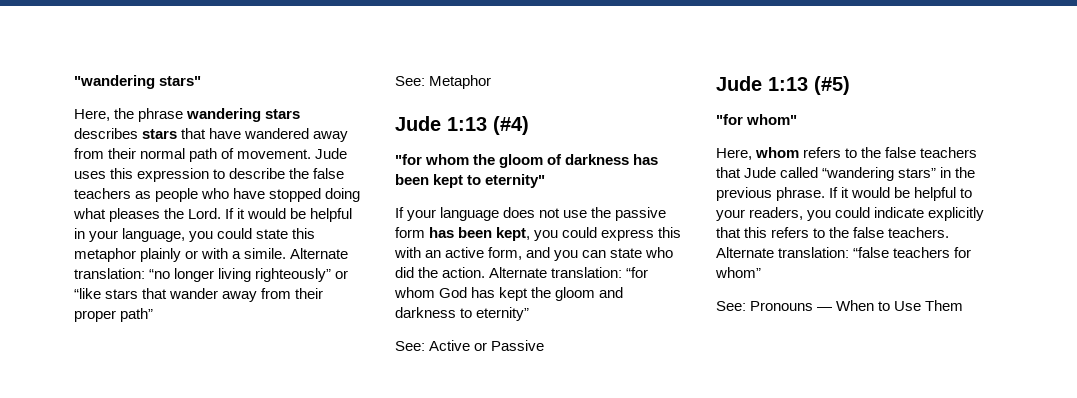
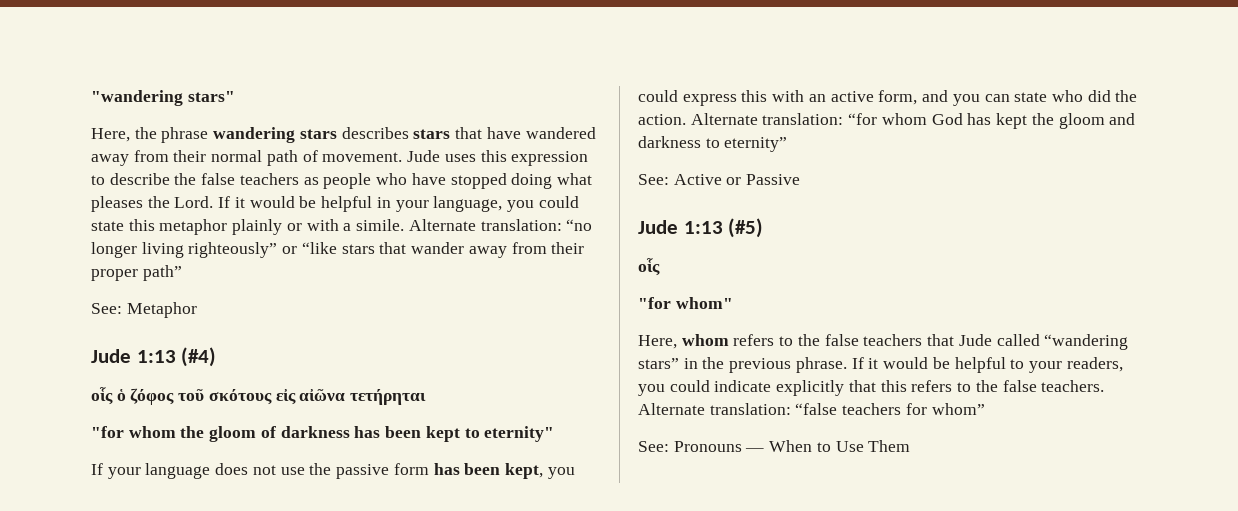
+ οἷς ὁ ζόφος τοῦ σκότους εἰς αἰῶνα τετήρηται
  Jude 1:13 (#5)
+ οἷς

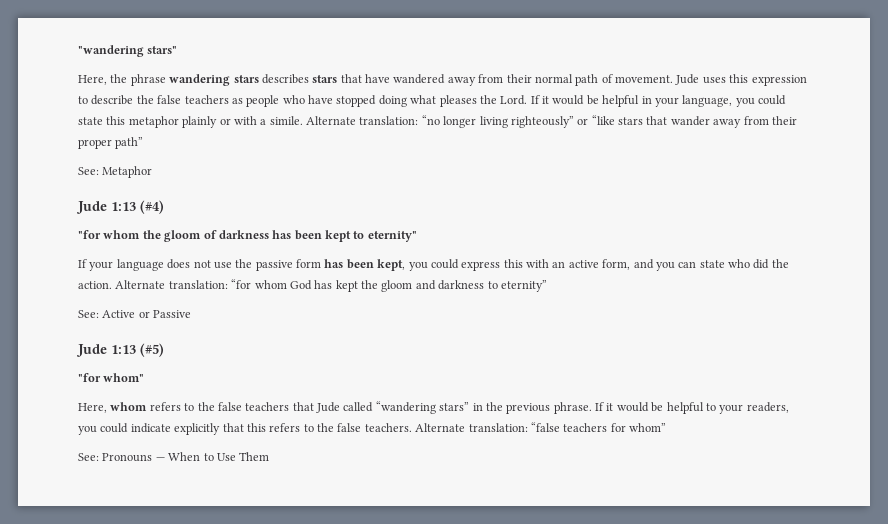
- οἷς ὁ ζόφος τοῦ σκότους εἰς αἰῶνα τετήρηται
  Jude 1:13 (#5)
- οἷς

